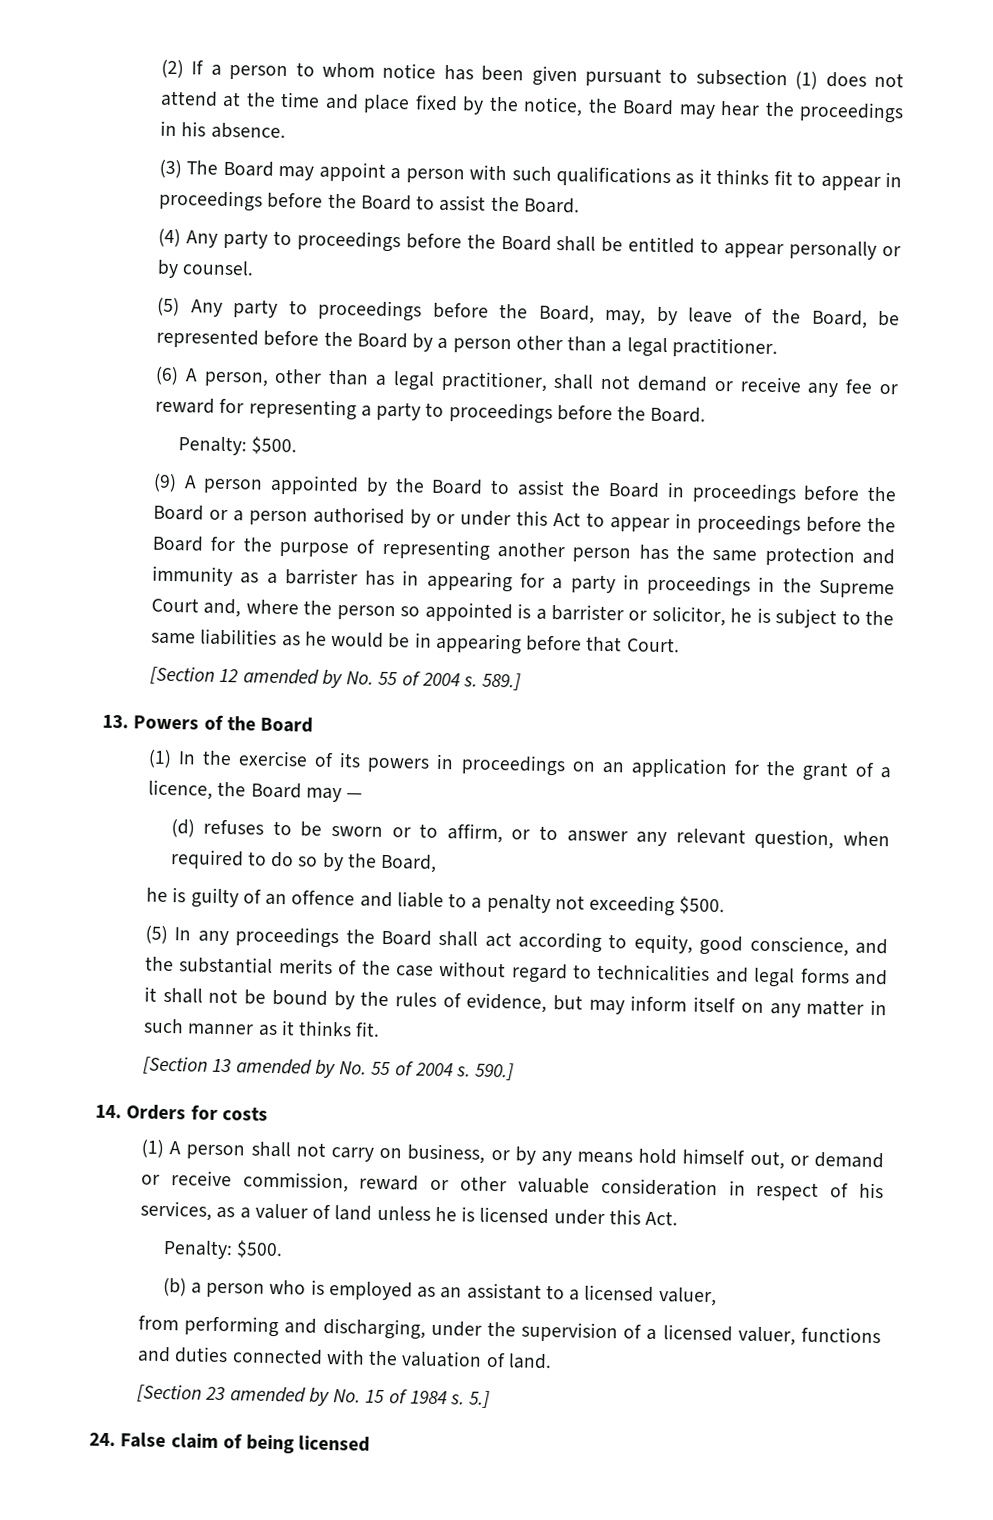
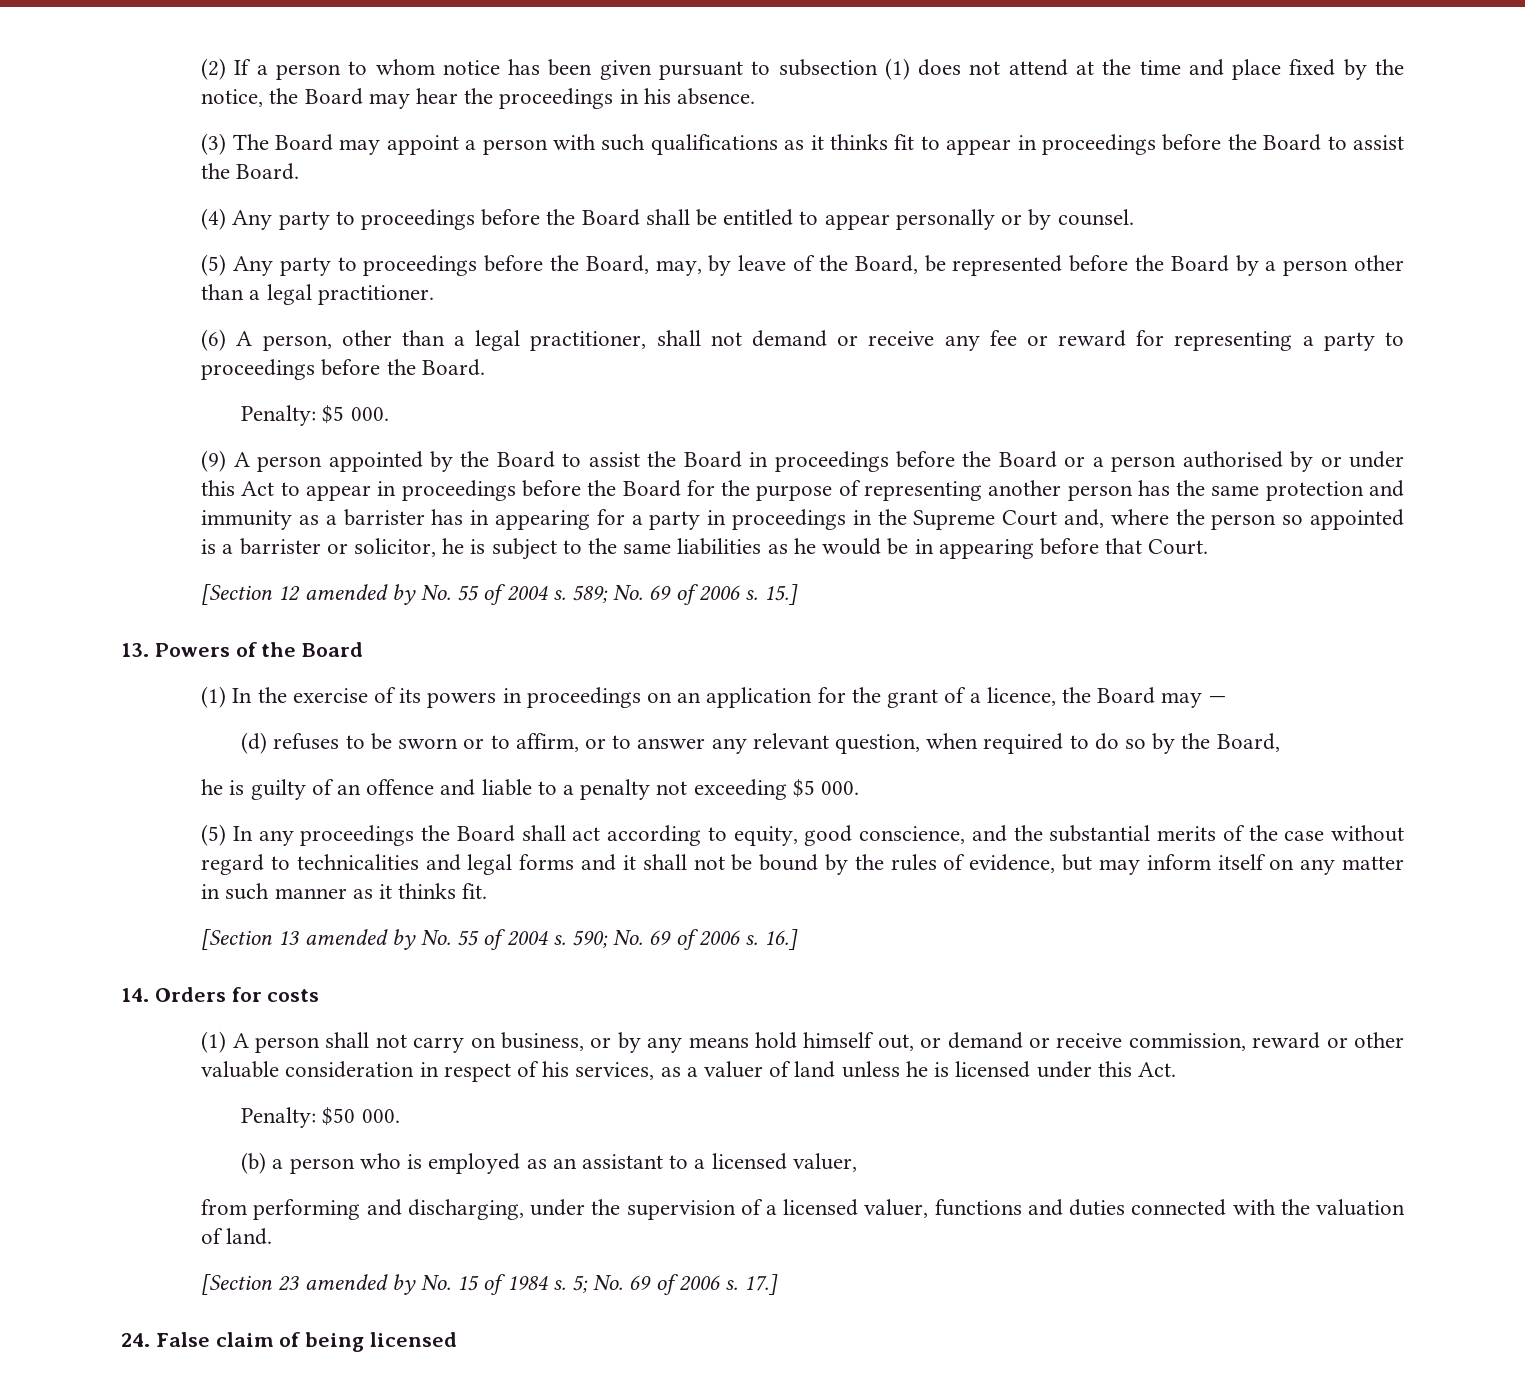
  (6) A person, other than a legal practitioner, shall not demand or receive any fee or reward for representing a party to proceedings before the Board.
- Penalty: $500.
+ Penalty: $5 000.
- 589.]
+ 589; No. 69 of 2006 s. 15.]
- he is guilty of an offence and liable to a penalty not exceeding $500.
+ he is guilty of an offence and liable to a penalty not exceeding $5 000.
- 590.]
+ 590; No. 69 of 2006 s. 16.]
  (1) A person shall not carry on business, or by any means hold himself out, or demand or receive commission, reward or other valuable consideration in respect of his services, as a valuer of land unless he is licensed under this Act.
- Penalty: $500.
+ Penalty: $50 000.
- 5.]
+ 5; No. 69 of 2006 s. 17.]

